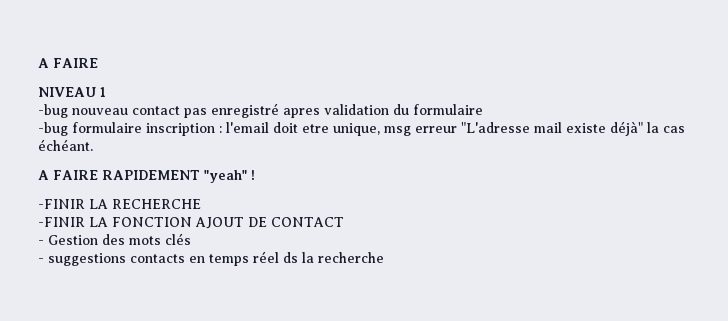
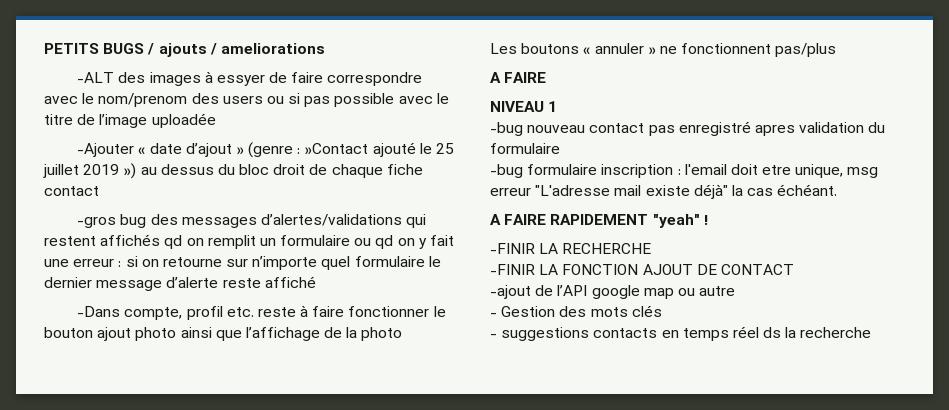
+ PETITS BUGS / ajouts / ameliorations
+ -ALT des images à essyer de faire correspondre avec le nom/prenom des users ou si pas possible avec le titre de l’image uploadée
+ -Ajouter « date d’ajout » (genre : »Contact ajouté le 25 juillet 2019 ») au dessus du bloc droit de chaque fiche contact
+ -gros bug des messages d’alertes/validations qui restent affichés qd on remplit un formulaire ou qd on y fait une erreur : si on retourne sur n’importe quel formulaire le dernier message d’alerte reste affiché
+ -Dans compte, profil etc. reste à faire fonctionner le bouton ajout photo ainsi que l’affichage de la photo
+ Les boutons « annuler » ne fonctionnent pas/plus
+ -ajout de l’API google map ou autre

